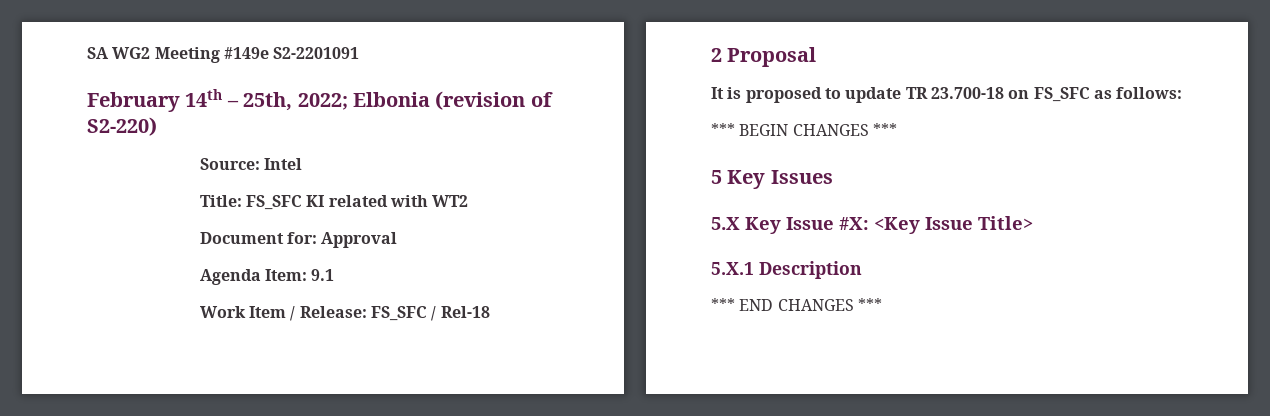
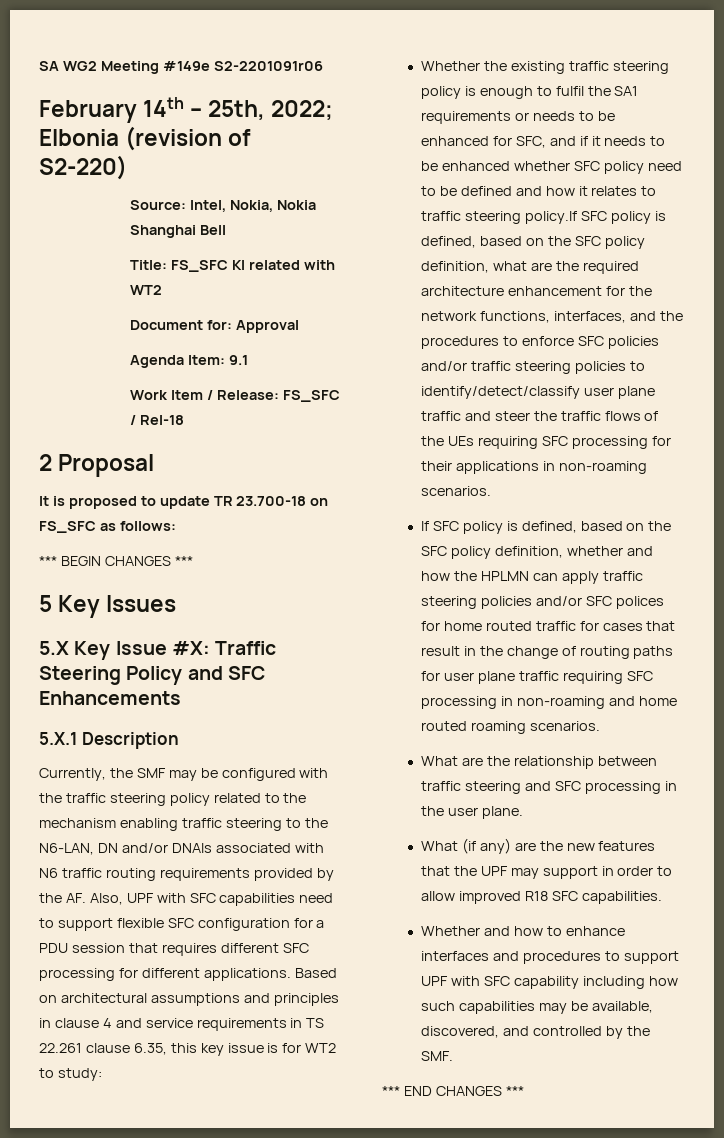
- SA WG2 Meeting #149e S2-2201091
+ SA WG2 Meeting #149e S2-2201091r06
- Source: Intel
+ Source: Intel, Nokia, Nokia Shanghai Bell
- 5.X Key Issue #X: <Key Issue Title>
+ 5.X Key Issue #X: Traffic Steering Policy and SFC Enhancements
  5.X.1 Description
+ Currently, the SMF may be configured with the traffic steering policy related to the mechanism enabling traffic steering to the N6-LAN, DN and/or DNAIs associated with N6 traffic routing requirements provided by the AF. Also, UPF with SFC capabilities need to support flexible SFC configuration for a PDU session that requires different SFC processing for different applications. Based on architectural assumptions and principles in clause 4 and service requirements in TS 22.261 clause 6.35, this key issue is for WT2 to study:
+ Whether the existing traffic steering policy is enough to fulfil the SA1 requirements or needs to be enhanced for SFC, and if it needs to be enhanced whether SFC policy need to be defined and how it relates to traffic steering policy.If SFC policy is defined, based on the SFC policy definition, what are the required architecture enhancement for the network functions, interfaces, and the procedures to enforce SFC policies and/or traffic steering policies to identify/detect/classify user plane traffic and steer the traffic flows of the UEs requiring SFC processing for their applications in non-roaming scenarios.
+ If SFC policy is defined, based on the SFC policy definition, whether and how the HPLMN can apply traffic steering policies and/or SFC polices for home routed traffic for cases that result in the change of routing paths for user plane traffic requiring SFC processing in non-roaming and home routed roaming scenarios.
+ What are the relationship between traffic steering and SFC processing in the user plane.
+ What (if any) are the new features that the UPF may support in order to allow improved R18 SFC capabilities.
+ Whether and how to enhance interfaces and procedures to support UPF with SFC capability including how such capabilities may be available, discovered, and controlled by the SMF.

